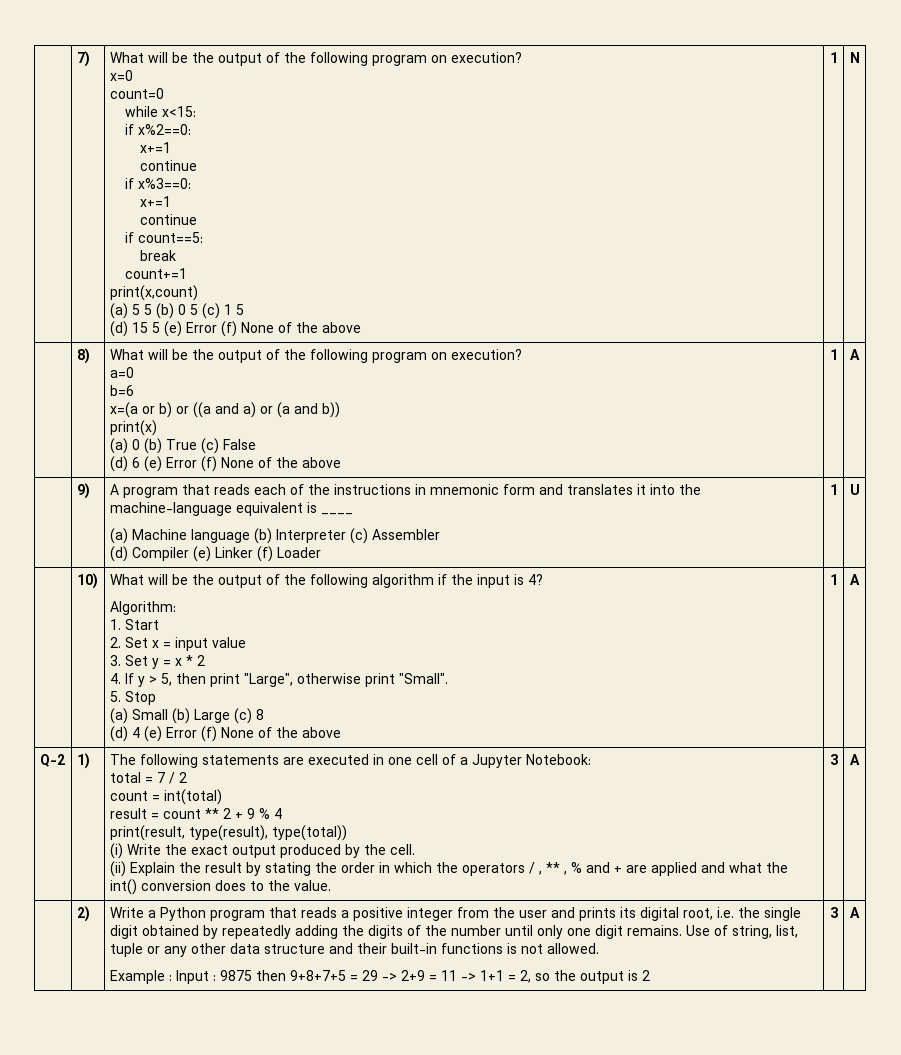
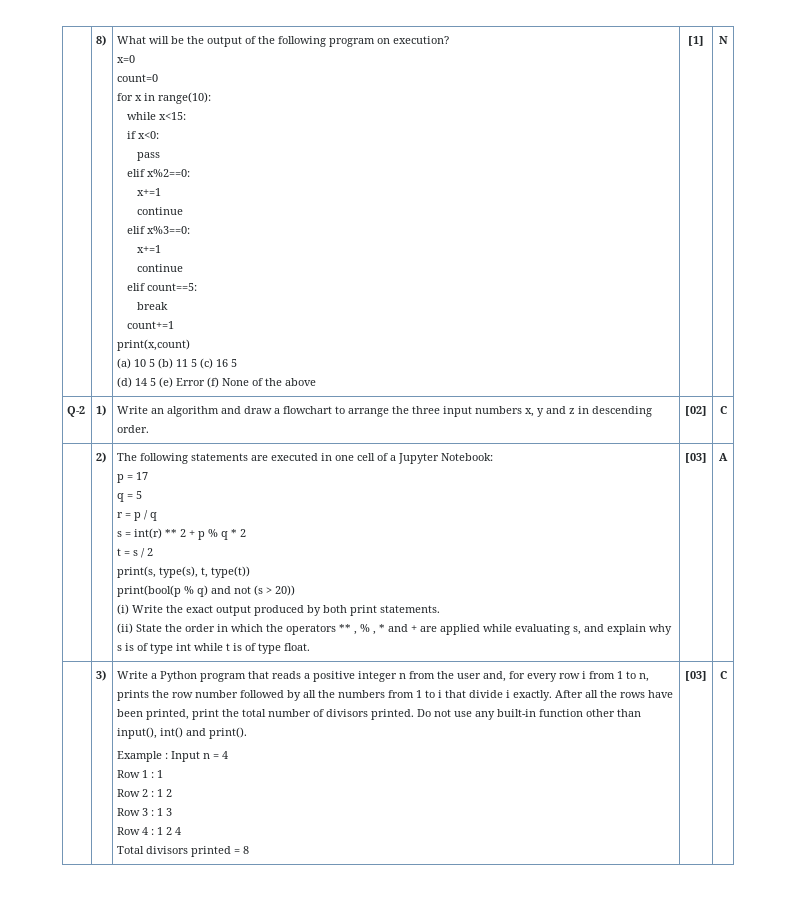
- 7)
+ 8)
+ for x in range(10):
- if x%2==0:
+ if x<0:
+ pass
+ elif x%2==0:
- if x%3==0:
+ elif x%3==0:
- if count==5:
+ elif count==5:
- (a) 5 5 (b) 0 5 (c) 1 5
+ (a) 10 5 (b) 11 5 (c) 16 5
- (d) 15 5 (e) Error (f) None of the above | 1
+ (d) 14 5 (e) Error (f) None of the above | [1]
- 8) | What will be the output of the following program on execution?
- a=0
- b=6
- x=(a or b) or ((a and a) or (a and b))
- print(x)
- (a) 0 (b) True (c) False
- (d) 6 (e) Error (f) None of the above | 1 | A
- | 9) | A program that reads each of the instructions in mnemonic form and translates it into the machine-language equivalent is ____
- (a) Machine language (b) Interpreter (c) Assembler
- (d) Compiler (e) Linker (f) Loader | 1 | U
- | 10) | What will be the output of the following algorithm if the input is 4?
- Algorithm:
- 1. Start
- 2. Set x = input value
- 3. Set y = x * 2
- 4. If y > 5, then print "Large", otherwise print "Small".
- 5. Stop
- (a) Small (b) Large (c) 8
- (d) 4 (e) Error (f) None of the above | 1 | A
- Q-2 | 1)
+ Q-2 | 1) | Write an algorithm and draw a flowchart to arrange the three input numbers x, y and z in descending order. | [02] | C
+ | 2)
- total = 7 / 2
- count = int(total)
- result = count ** 2 + 9 % 4
- print(result, type(result), type(total))
+ p = 17
+ q = 5
+ r = p / q
+ s = int(r) ** 2 + p % q * 2
+ t = s / 2
+ print(s, type(s), t, type(t))
+ print(bool(p % q) and not (s > 20))
- (i) Write the exact output produced by the cell.
- (ii) Explain the result by stating the order in which the operators / , ** , % and + are applied and what the int() conversion does to the value. | 3 | A
- | 2)
+ (i) Write the exact output produced by both print statements.
+ (ii) State the order in which the operators ** , % , * and + are applied while evaluating s, and explain why s is of type int while t is of type float. | [03] | A
+ | 3)
- Write a Python program that reads a positive integer from the user and prints its digital root, i.e. the single digit obtained by repeatedly adding the digits of the number until only one digit remains. Use of string, list, tuple or any other data structure and their built-in functions is not allowed.
- Example : Input : 9875 then 9+8+7+5 = 29 -> 2+9 = 11 -> 1+1 = 2, so the output is 2 | 3 | A
+ Write a Python program that reads a positive integer n from the user and, for every row i from 1 to n, prints the row number followed by all the numbers from 1 to i that divide i exactly. After all the rows have been printed, print the total number of divisors printed. Do not use any built-in function other than input(), int() and print().
+ Example : Input n = 4
+ Row 1 : 1
+ Row 2 : 1 2
+ Row 3 : 1 3
+ Row 4 : 1 2 4
+ Total divisors printed = 8 | [03] | C

